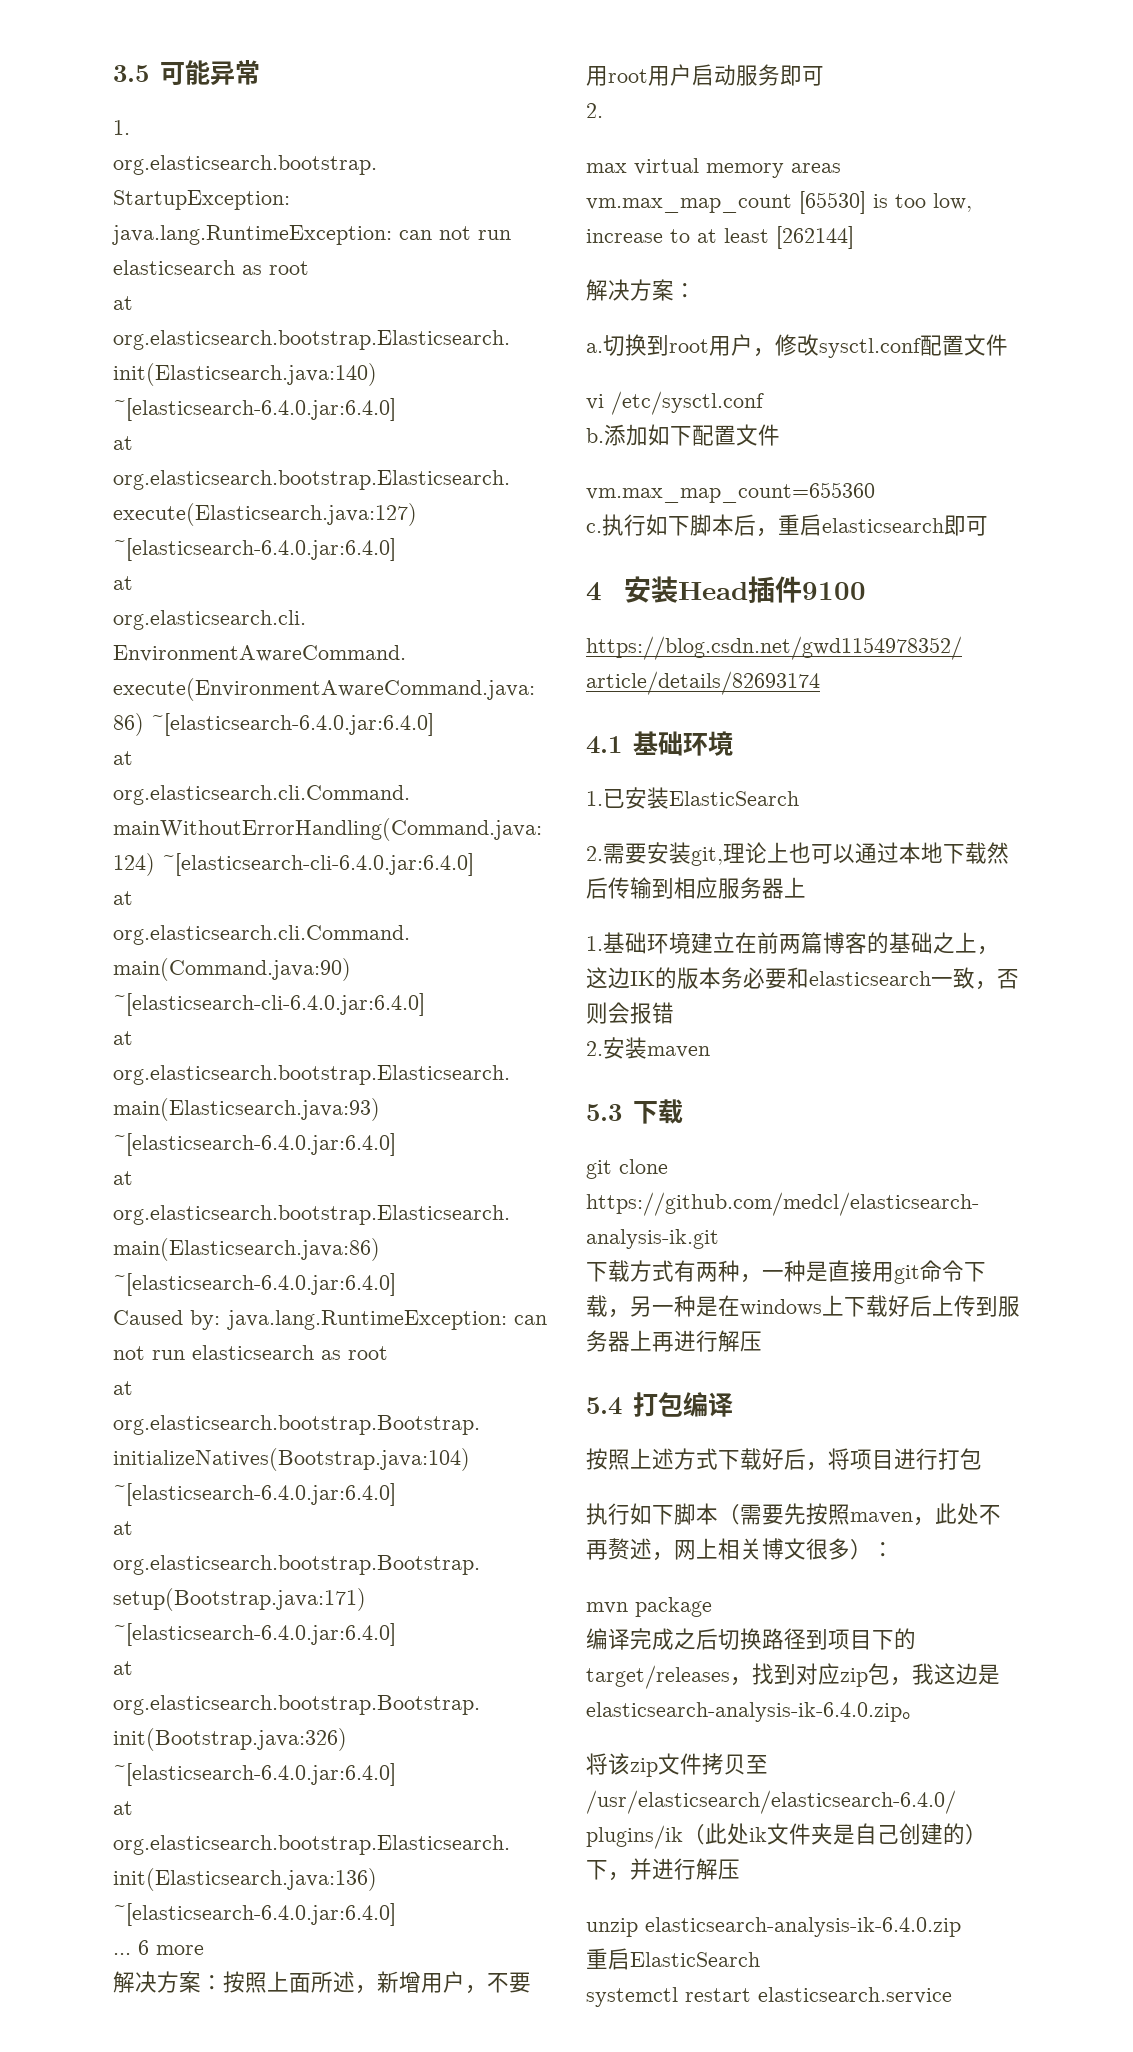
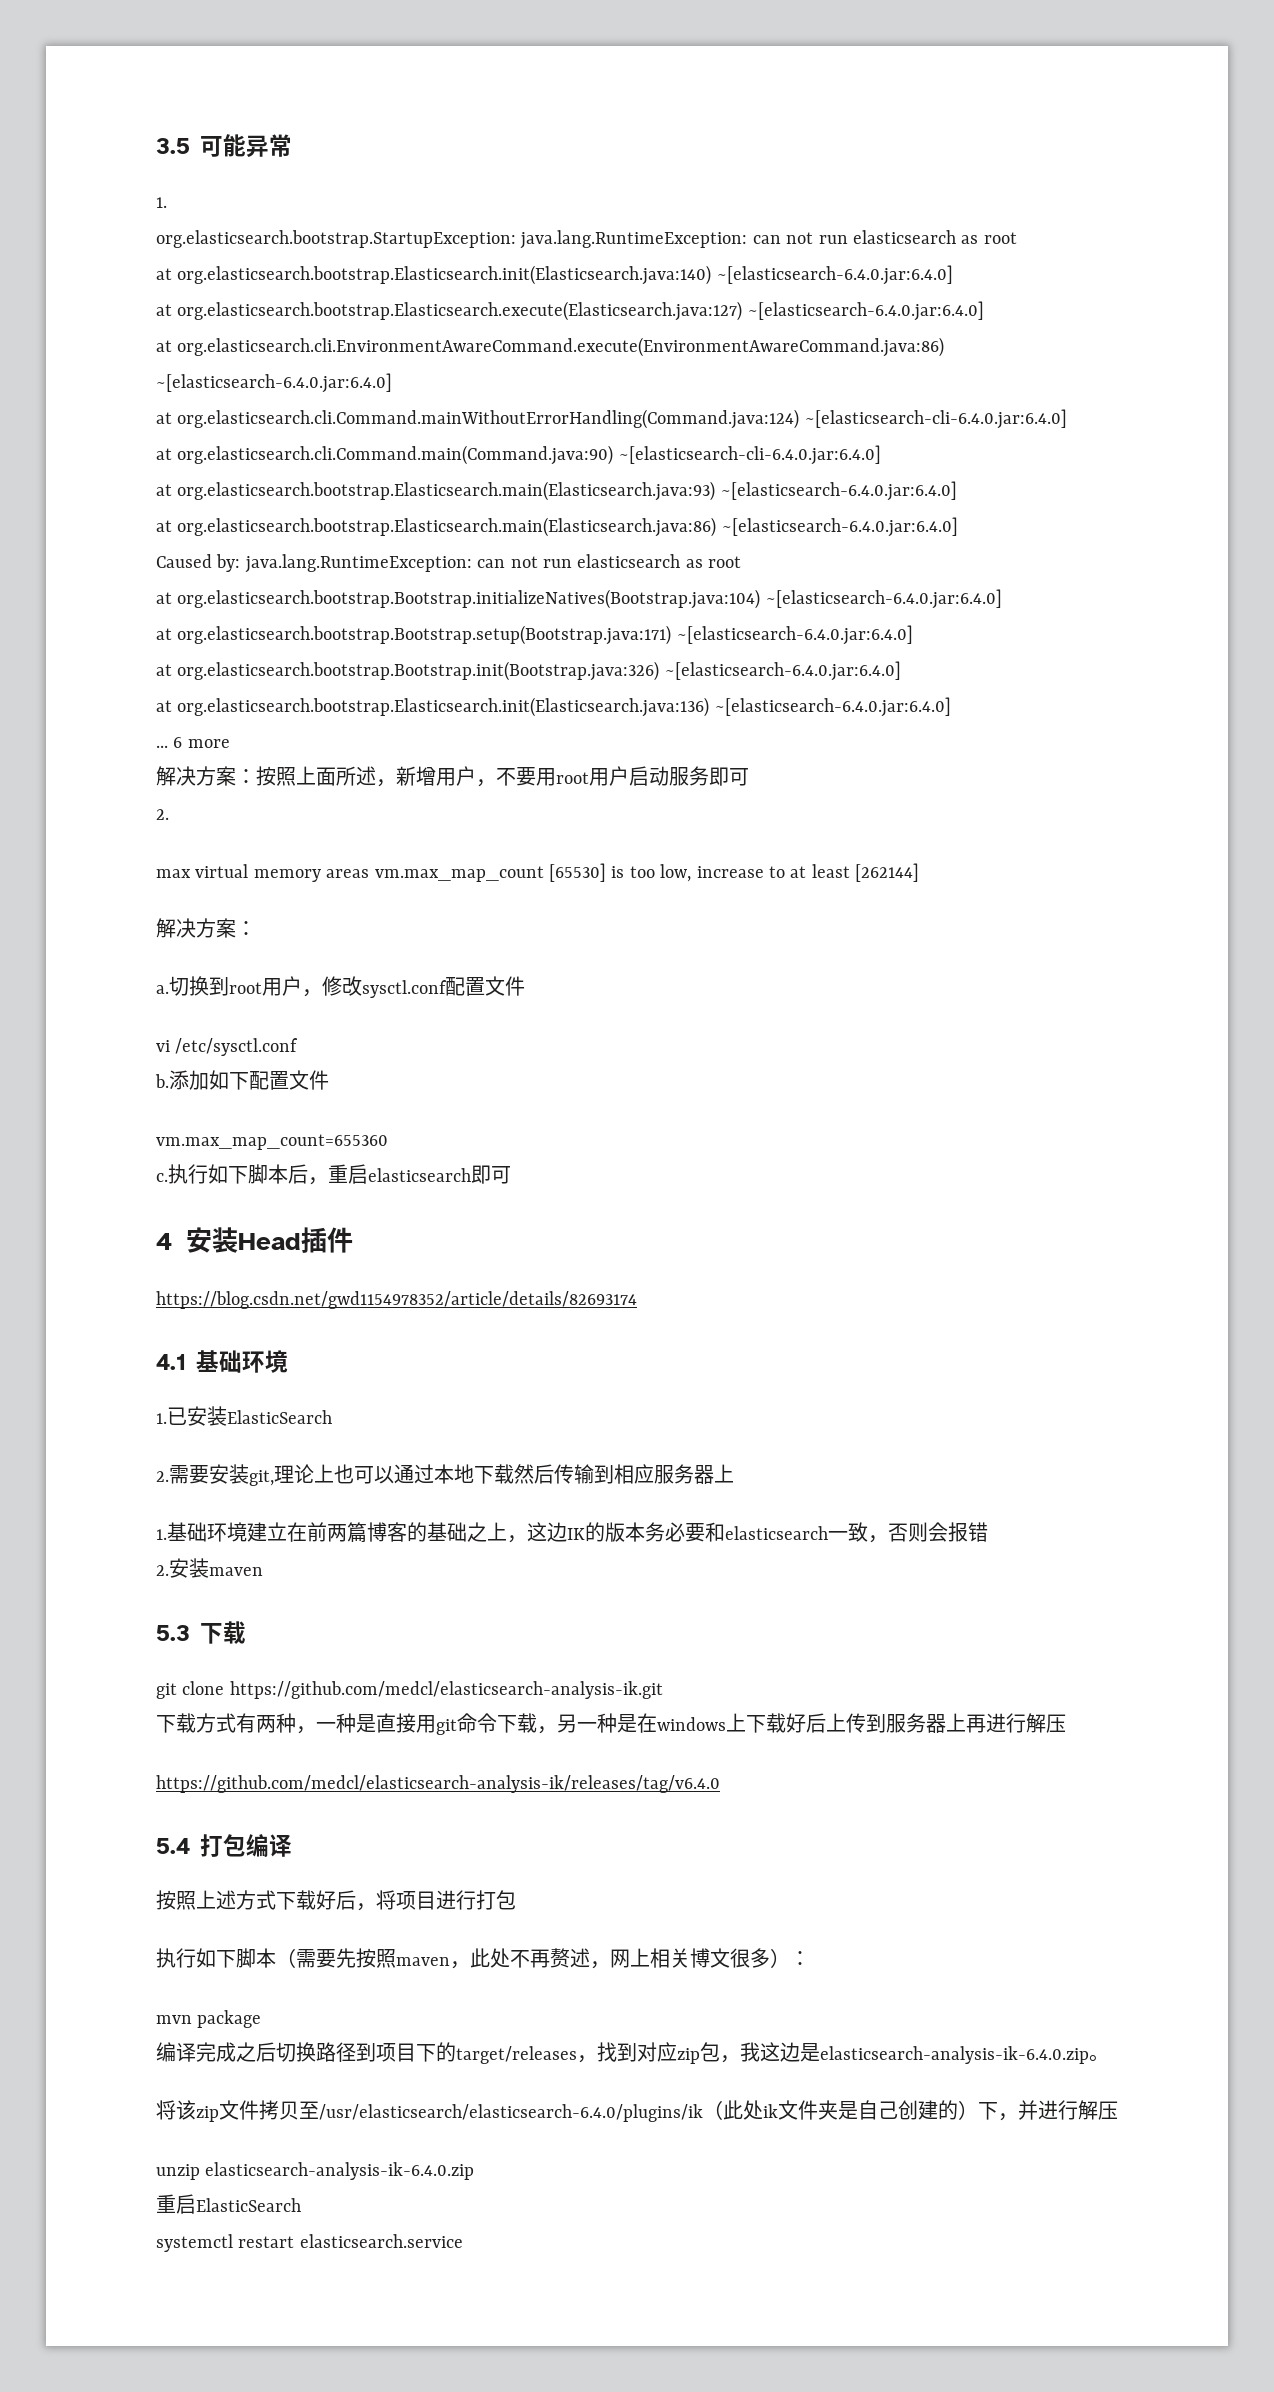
- 4安装Head插件9100
+ 4安装Head插件
+ https://github.com/medcl/elasticsearch-analysis-ik/releases/tag/v6.4.0

